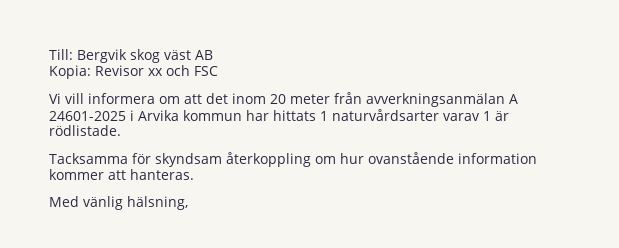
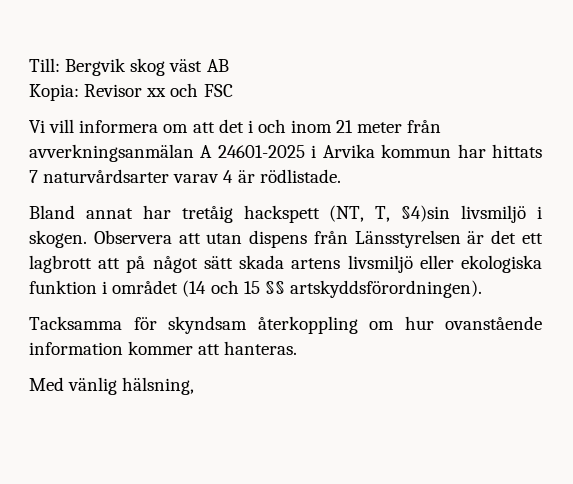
- Vi vill informera om att det inom 20 meter från avverkningsanmälan A 24601-2025 i Arvika kommun har hittats 1 naturvårdsarter varav 1 är rödlistade.
+ Vi vill informera om att det i och inom 21 meter från avverkningsanmälan A 24601-2025 i Arvika kommun har hittats 7 naturvårdsarter varav 4 är rödlistade.
+ Bland annat har tretåig hackspett (NT, T, §4)sin livsmiljö i skogen. Observera att utan dispens från Länsstyrelsen är det ett lagbrott att på något sätt skada artens livsmiljö eller ekologiska funktion i området (14 och 15 §§ artskyddsförordningen).

